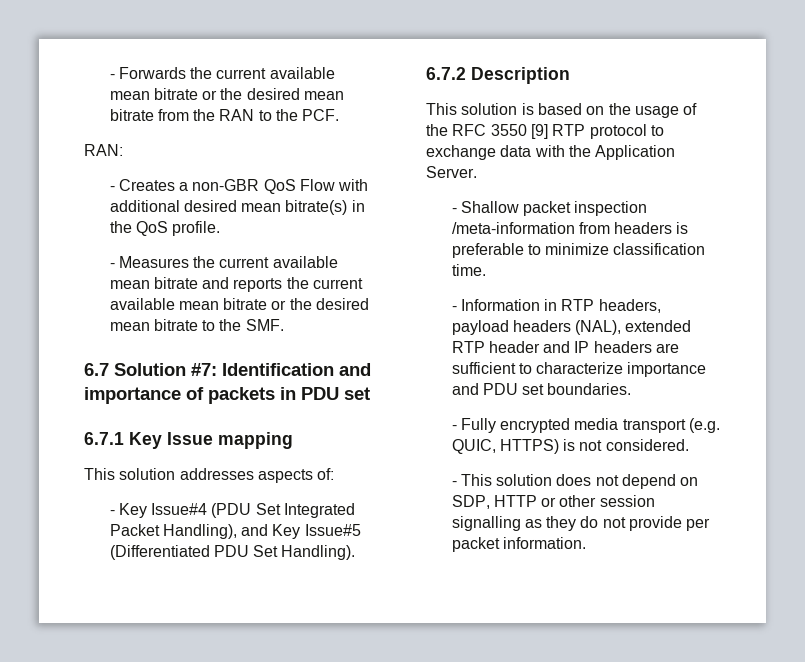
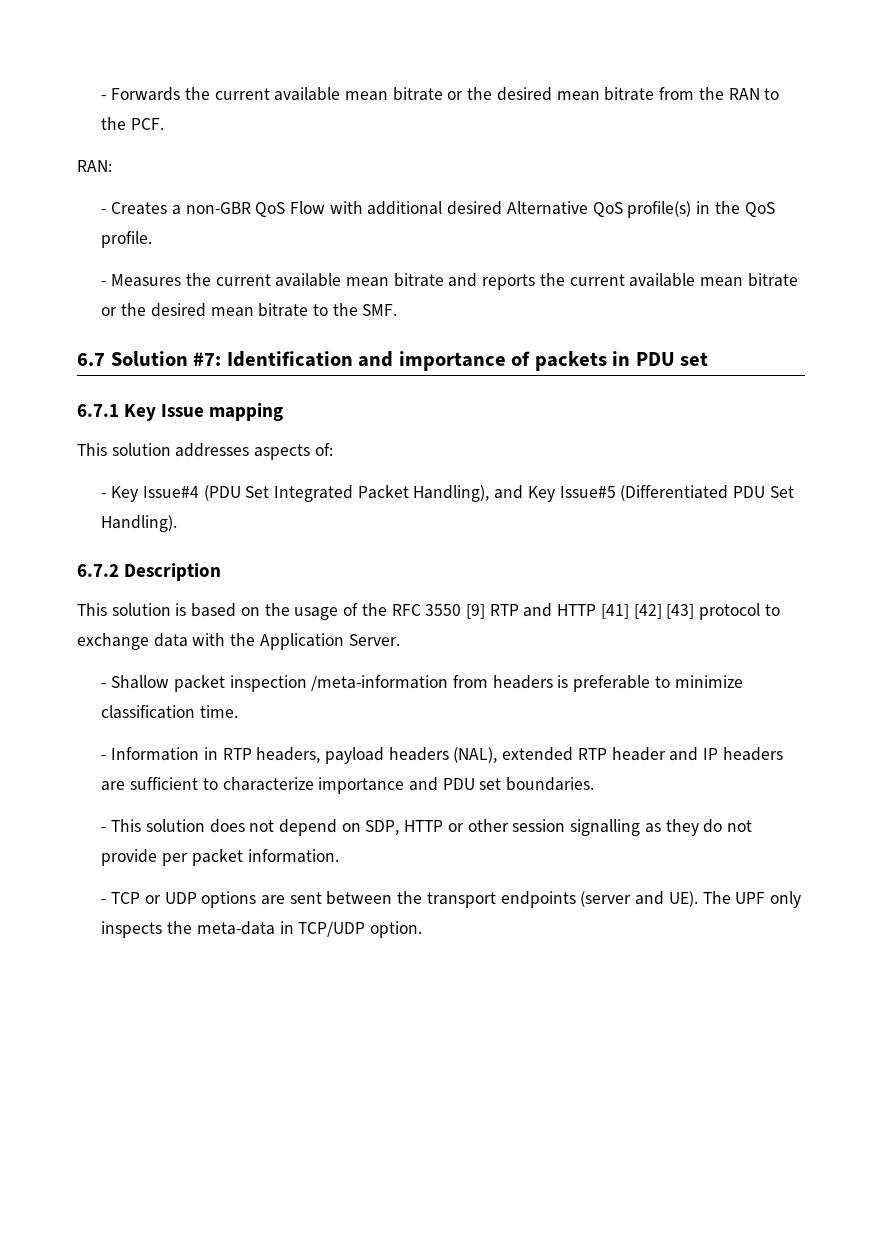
- - Creates a non-GBR QoS Flow with additional desired mean bitrate(s) in the QoS profile.
+ - Creates a non-GBR QoS Flow with additional desired Alternative QoS profile(s) in the QoS profile.
- This solution is based on the usage of the RFC 3550 [9] RTP protocol to exchange data with the Application Server.
+ This solution is based on the usage of the RFC 3550 [9] RTP and HTTP [41] [42] [43] protocol to exchange data with the Application Server.
- - Fully encrypted media transport (e.g. QUIC, HTTPS) is not considered.
+ - TCP or UDP options are sent between the transport endpoints (server and UE). The UPF only inspects the meta-data in TCP/UDP option.

